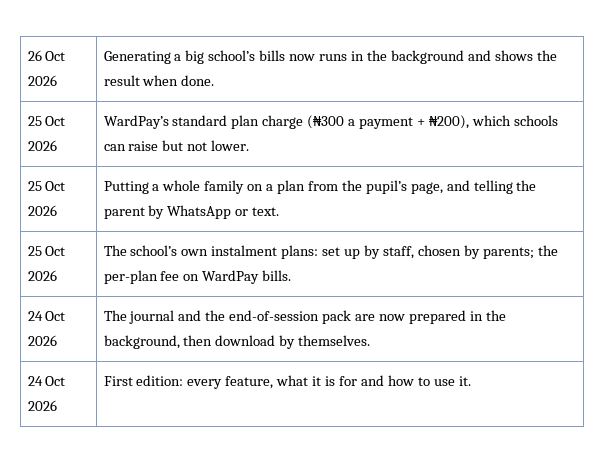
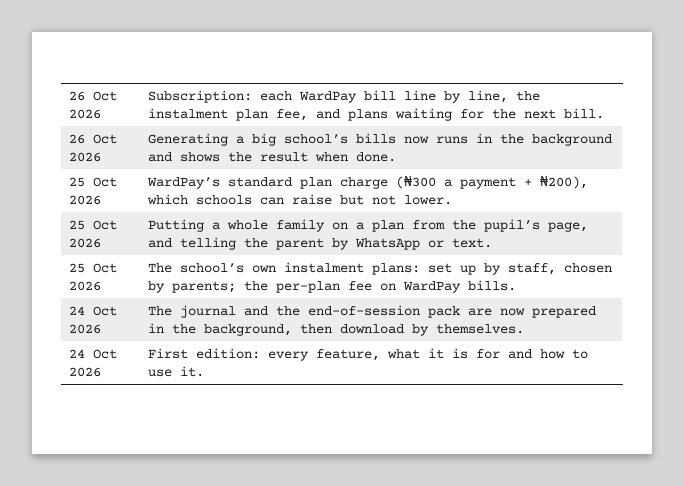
+ 26 Oct 2026 | Subscription: each WardPay bill line by line, the instalment plan fee, and plans waiting for the next bill.

